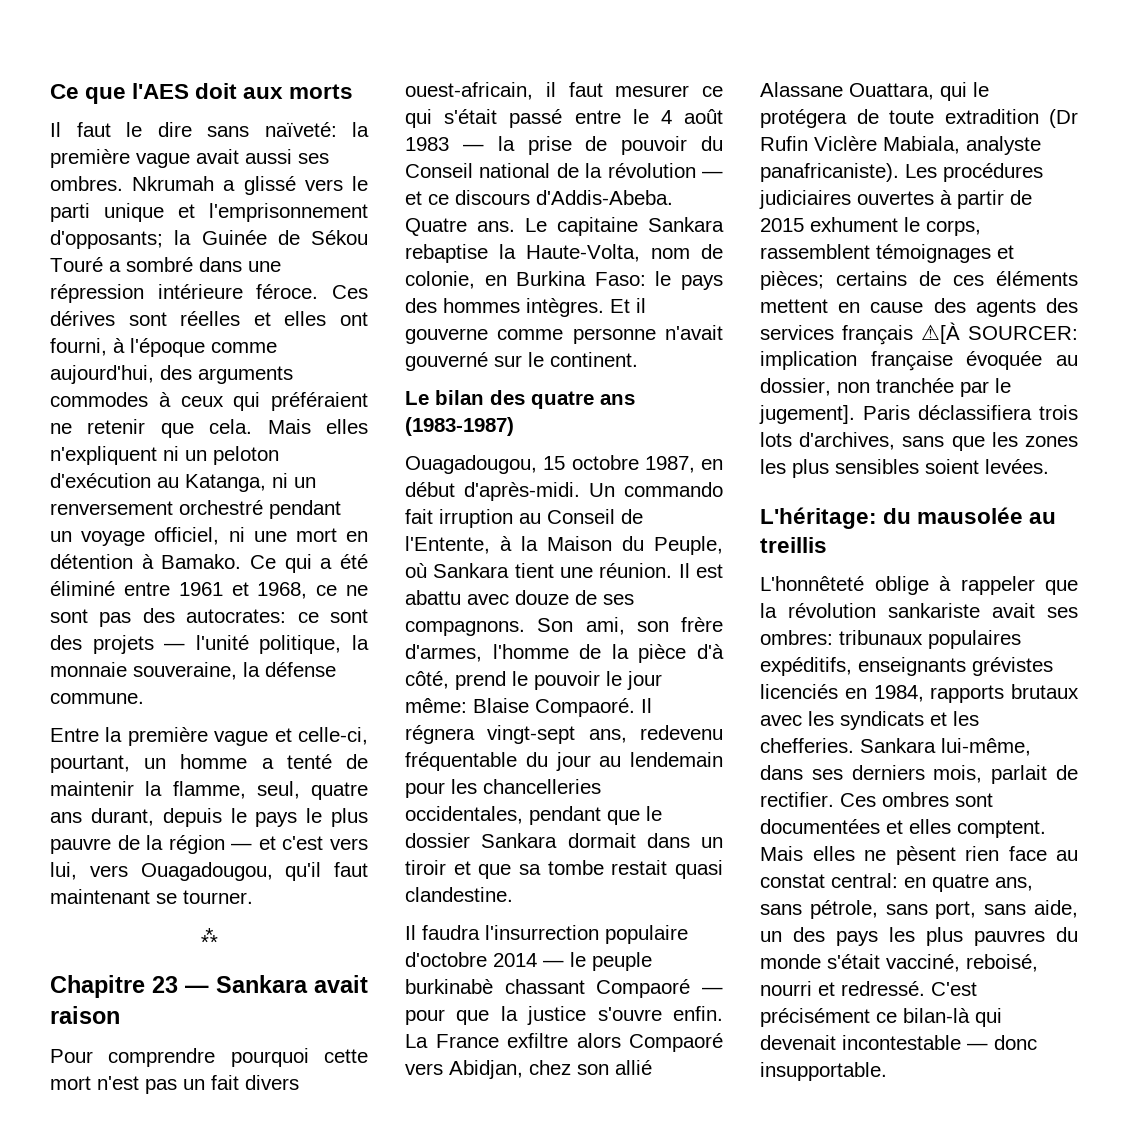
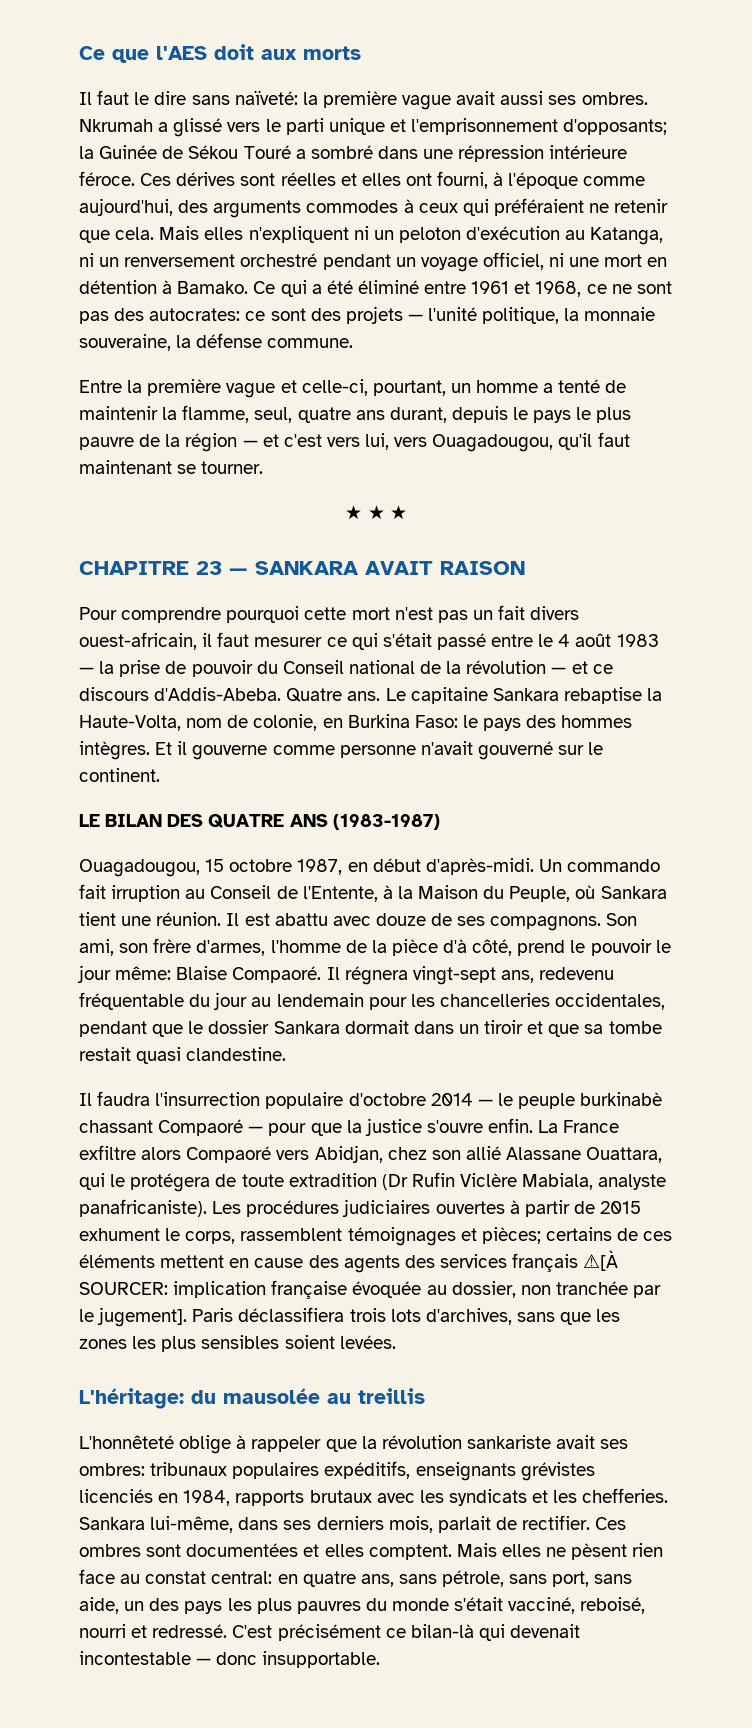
- ⁂
- Chapitre 23 — Sankara avait raison
+ ★ ★ ★
+ CHAPITRE 23 — SANKARA AVAIT RAISON
- Le bilan des quatre ans (1983-1987)
+ LE BILAN DES QUATRE ANS (1983-1987)

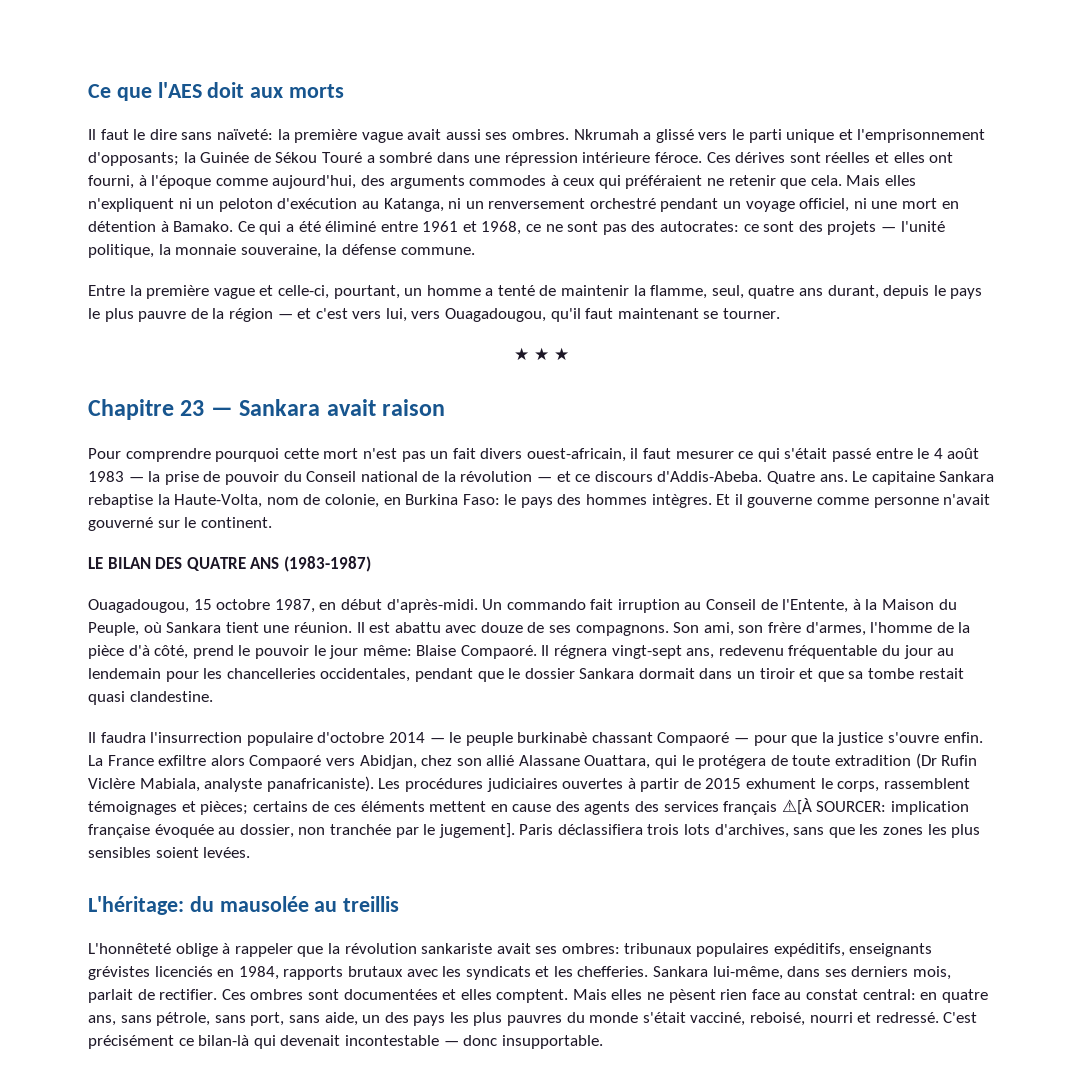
- CHAPITRE 23 — SANKARA AVAIT RAISON
+ Chapitre 23 — Sankara avait raison

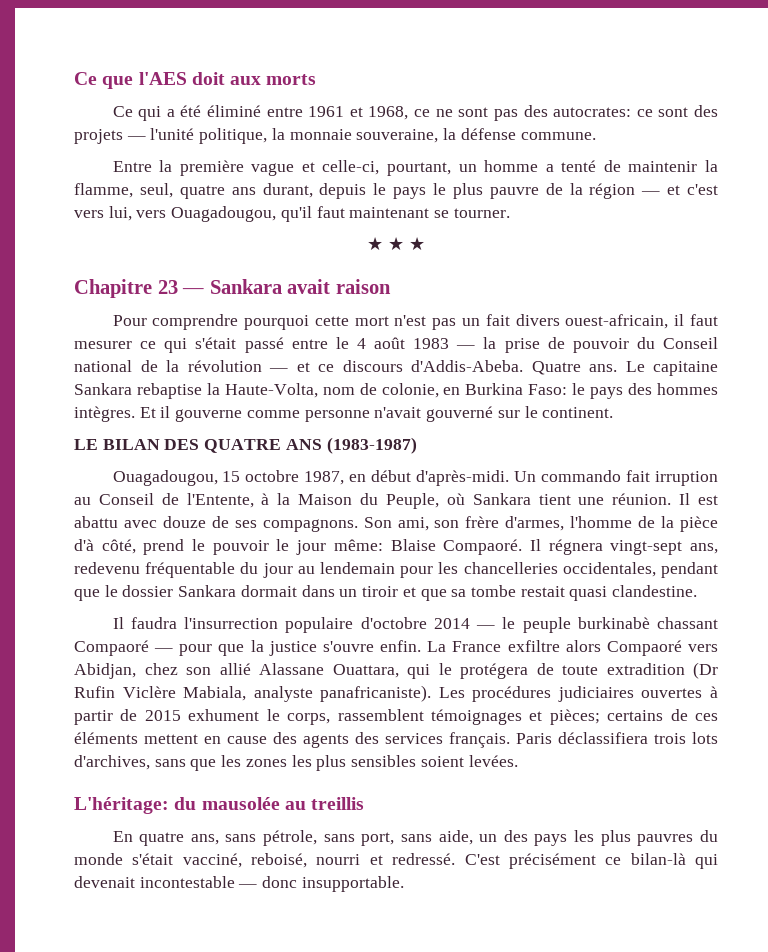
- Il faut le dire sans naïveté: la première vague avait aussi ses ombres. Nkrumah a glissé vers le parti unique et l'emprisonnement d'opposants; la Guinée de Sékou Touré a sombré dans une répression intérieure féroce. Ces dérives sont réelles et elles ont fourni, à l'époque comme aujourd'hui, des arguments commodes à ceux qui préféraient ne retenir que cela. Mais elles n'expliquent ni un peloton d'exécution au Katanga, ni un renversement orchestré pendant un voyage officiel, ni une mort en détention à Bamako.
- Les procédures judiciaires ouvertes à partir de 2015 exhument le corps, rassemblent témoignages et pièces; certains de ces éléments mettent en cause des agents des services français ⚠[À SOURCER: implication française évoquée au dossier, non tranchée par le jugement].
+ Les procédures judiciaires ouvertes à partir de 2015 exhument le corps, rassemblent témoignages et pièces; certains de ces éléments mettent en cause des agents des services français.
- L'honnêteté oblige à rappeler que la révolution sankariste avait ses ombres: tribunaux populaires expéditifs, enseignants grévistes licenciés en 1984, rapports brutaux avec les syndicats et les chefferies. Sankara lui-même, dans ses derniers mois, parlait de rectifier. Ces ombres sont documentées et elles comptent. Mais elles ne pèsent rien face au constat central: en quatre ans, sans pétrole, sans port, sans aide, un des pays les plus pauvres du monde s'était vacciné, reboisé, nourri et redressé.
+ En quatre ans, sans pétrole, sans port, sans aide, un des pays les plus pauvres du monde s'était vacciné, reboisé, nourri et redressé.

